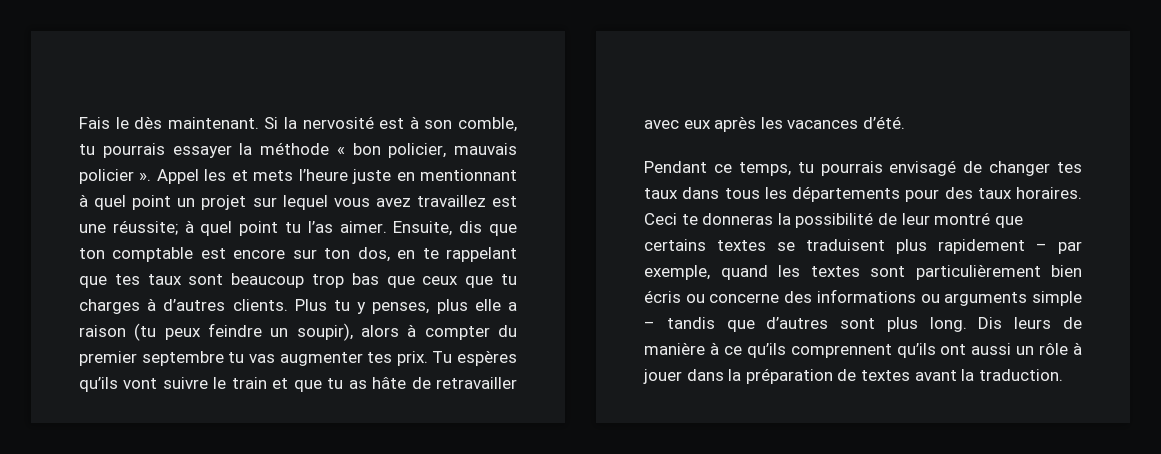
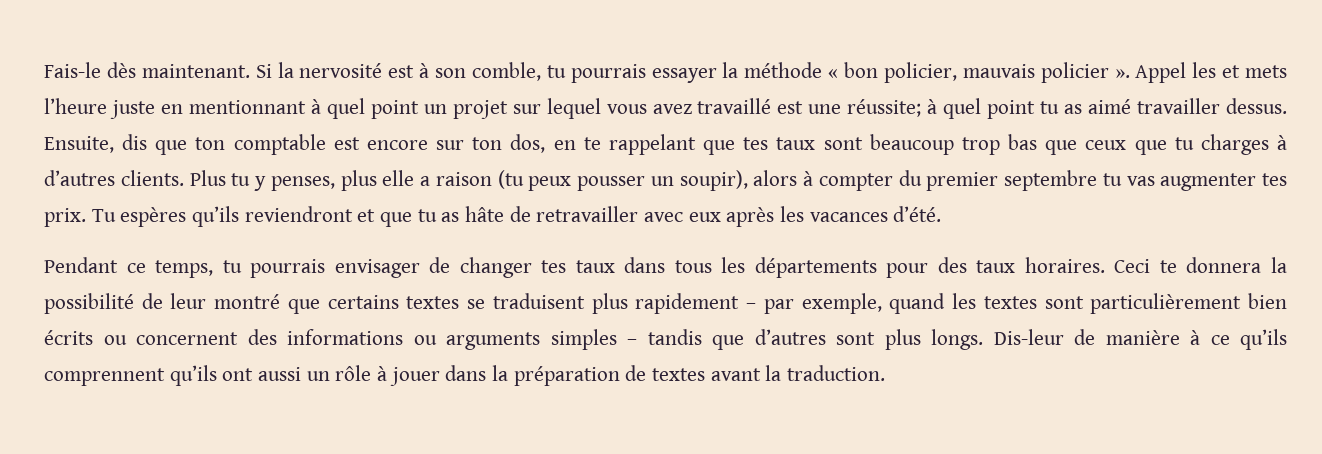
- Fais le dès maintenant.
+ Fais-le dès maintenant.
- Appel les et mets l’heure juste en mentionnant à quel point un projet sur lequel vous avez travaillez est une réussite; à quel point tu l’as aimer.
+ Appel les et mets l’heure juste en mentionnant à quel point un projet sur lequel vous avez travaillé est une réussite; à quel point tu as aimé travailler dessus.
- Plus tu y penses, plus elle a raison (tu peux feindre un soupir), alors à compter du premier septembre tu vas augmenter tes prix.
+ Plus tu y penses, plus elle a raison (tu peux pousser un soupir), alors à compter du premier septembre tu vas augmenter tes prix.
- Tu espères qu’ils vont suivre le train et que tu as hâte de retravailler avec eux après les vacances d’été.
+ Tu espères qu’ils reviendront et que tu as hâte de retravailler avec eux après les vacances d’été.
- Pendant ce temps, tu pourrais envisagé de changer tes taux dans tous les départements pour des taux horaires.
+ Pendant ce temps, tu pourrais envisager de changer tes taux dans tous les départements pour des taux horaires.
- Ceci te donneras la possibilité de leur montré que certains textes se traduisent plus rapidement – par exemple, quand les textes sont particulièrement bien écris ou concerne des informations ou arguments simple – tandis que d’autres sont plus long. Dis leurs de manière à ce qu’ils comprennent qu’ils ont aussi un rôle à jouer dans la préparation de textes avant la traduction.
+ Ceci te donnera la possibilité de leur montré que certains textes se traduisent plus rapidement – par exemple, quand les textes sont particulièrement bien écrits ou concernent des informations ou arguments simples – tandis que d’autres sont plus longs. Dis-leur de manière à ce qu’ils comprennent qu’ils ont aussi un rôle à jouer dans la préparation de textes avant la traduction.

